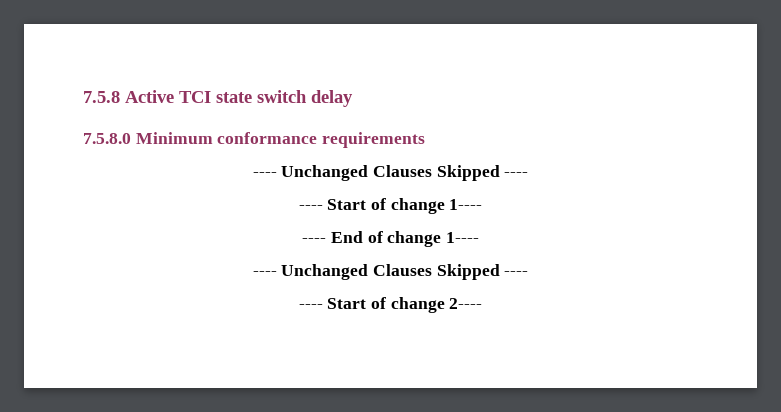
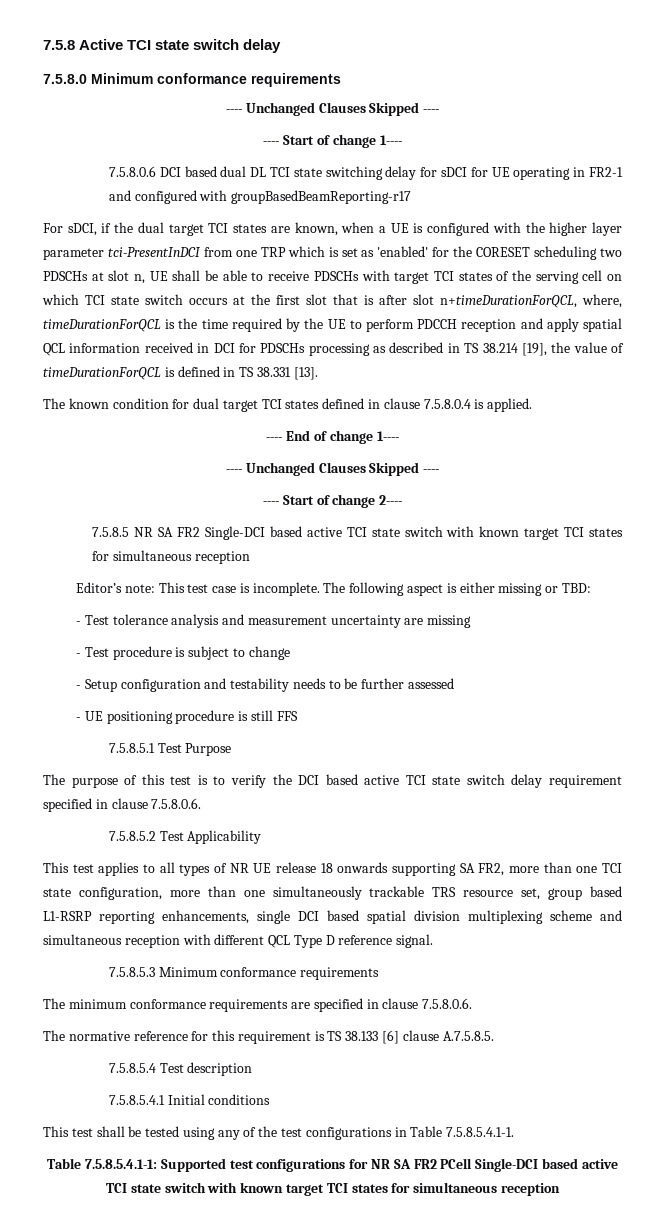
+ 7.5.8.0.6 DCI based dual DL TCI state switching delay for sDCI for UE operating in FR2-1 and configured with groupBasedBeamReporting-r17
+ For sDCI, if the dual target TCI states are known, when a UE is configured with the higher layer parameter tci-PresentInDCI from one TRP which is set as 'enabled' for the CORESET scheduling two PDSCHs at slot n, UE shall be able to receive PDSCHs with target TCI states of the serving cell on which TCI state switch occurs at the first slot that is after slot n+timeDurationForQCL, where, timeDurationForQCL is the time required by the UE to perform PDCCH reception and apply spatial QCL information received in DCI for PDSCHs processing as described in TS 38.214 [19], the value of timeDurationForQCL is defined in TS 38.331 [13].
+ The known condition for dual target TCI states defined in clause 7.5.8.0.4 is applied.
+ 7.5.8.5 NR SA FR2 Single-DCI based active TCI state switch with known target TCI states for simultaneous reception
+ Editor’s note: This test case is incomplete. The following aspect is either missing or TBD:
+ - Test tolerance analysis and measurement uncertainty are missing
+ - Test procedure is subject to change
+ - Setup configuration and testability needs to be further assessed
+ - UE positioning procedure is still FFS
+ 7.5.8.5.1 Test Purpose
+ The purpose of this test is to verify the DCI based active TCI state switch delay requirement specified in clause 7.5.8.0.6.
+ 7.5.8.5.2 Test Applicability
+ This test applies to all types of NR UE release 18 onwards supporting SA FR2, more than one TCI state configuration, more than one simultaneously trackable TRS resource set, group based L1-RSRP reporting enhancements, single DCI based spatial division multiplexing scheme and simultaneous reception with different QCL Type D reference signal.
+ 7.5.8.5.3 Minimum conformance requirements
+ The minimum conformance requirements are specified in clause 7.5.8.0.6.
+ The normative reference for this requirement is TS 38.133 [6] clause A.7.5.8.5.
+ 7.5.8.5.4 Test description
+ 7.5.8.5.4.1 Initial conditions
+ This test shall be tested using any of the test configurations in Table 7.5.8.5.4.1-1.
+ Table 7.5.8.5.4.1-1: Supported test configurations for NR SA FR2 PCell Single-DCI based active TCI state switch with known target TCI states for simultaneous reception

